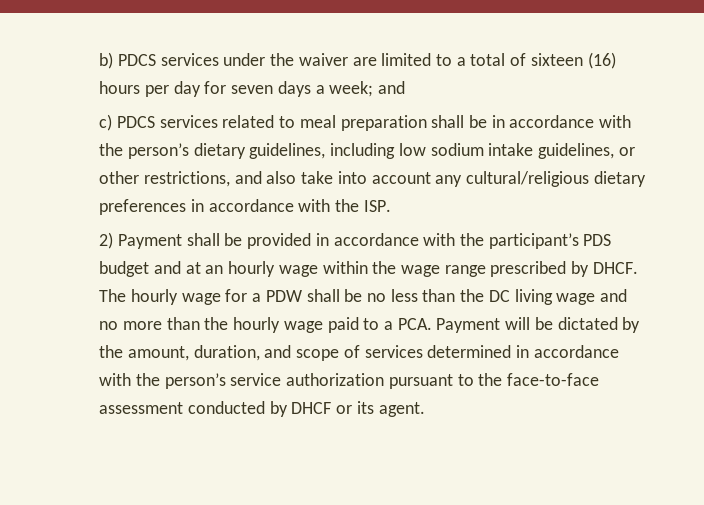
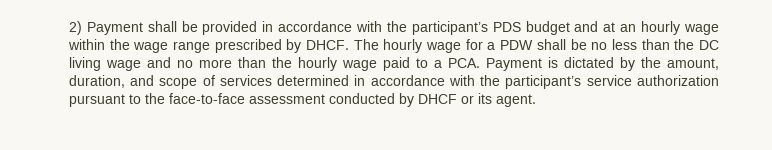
- b) PDCS services under the waiver are limited to a total of sixteen (16) hours per day for seven days a week; and
- c) PDCS services related to meal preparation shall be in accordance with the person’s dietary guidelines, including low sodium intake guidelines, or other restrictions, and also take into account any cultural/religious dietary preferences in accordance with the ISP.
- The hourly wage for a PDW shall be no less than the DC living wage and no more than the hourly wage paid to a PCA. Payment will be dictated by the amount, duration, and scope of services determined in accordance with the person’s service authorization pursuant to the face-to-face assessment conducted by DHCF or its agent.
+ The hourly wage for a PDW shall be no less than the DC living wage and no more than the hourly wage paid to a PCA. Payment is dictated by the amount, duration, and scope of services determined in accordance with the participant’s service authorization pursuant to the face-to-face assessment conducted by DHCF or its agent.

